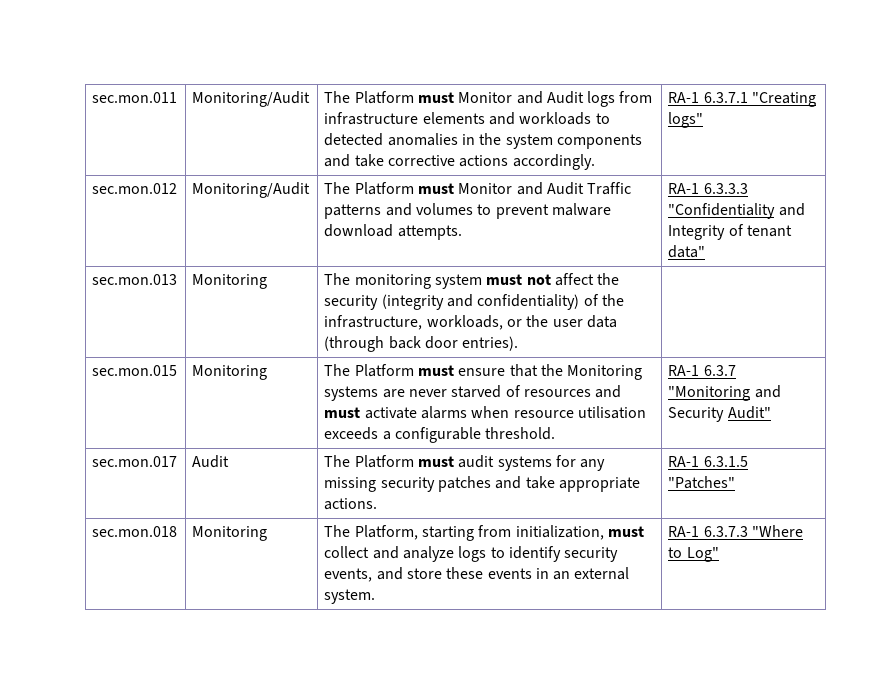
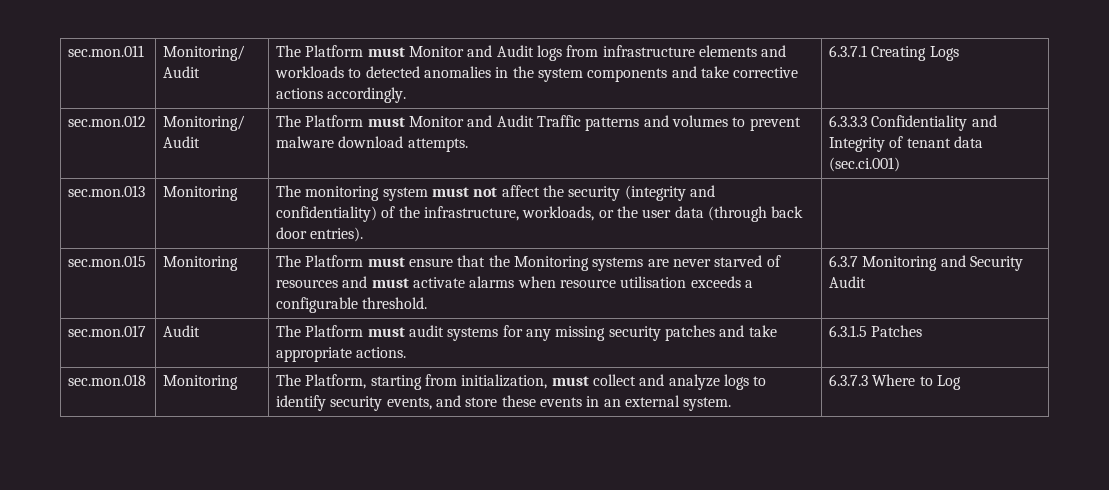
- sec.mon.011 | Monitoring/Audit | The Platform must Monitor and Audit logs from infrastructure elements and workloads to detected anomalies in the system components and take corrective actions accordingly. | RA-1 6.3.7.1 "Creating logs"
+ sec.mon.011 | Monitoring/ Audit | The Platform must Monitor and Audit logs from infrastructure elements and workloads to detected anomalies in the system components and take corrective actions accordingly. | 6.3.7.1 Creating Logs
- sec.mon.012 | Monitoring/Audit | The Platform must Monitor and Audit Traffic patterns and volumes to prevent malware download attempts. | RA-1 6.3.3.3 "Confidentiality and Integrity of tenant data"
+ sec.mon.012 | Monitoring/ Audit | The Platform must Monitor and Audit Traffic patterns and volumes to prevent malware download attempts. | 6.3.3.3 Confidentiality and Integrity of tenant data (sec.ci.001)
- sec.mon.015 | Monitoring | The Platform must ensure that the Monitoring systems are never starved of resources and must activate alarms when resource utilisation exceeds a configurable threshold. | RA-1 6.3.7 "Monitoring and Security Audit"
+ sec.mon.015 | Monitoring | The Platform must ensure that the Monitoring systems are never starved of resources and must activate alarms when resource utilisation exceeds a configurable threshold. | 6.3.7 Monitoring and Security Audit
- sec.mon.017 | Audit | The Platform must audit systems for any missing security patches and take appropriate actions. | RA-1 6.3.1.5 "Patches"
+ sec.mon.017 | Audit | The Platform must audit systems for any missing security patches and take appropriate actions. | 6.3.1.5 Patches
- sec.mon.018 | Monitoring | The Platform, starting from initialization, must collect and analyze logs to identify security events, and store these events in an external system. | RA-1 6.3.7.3 "Where to Log"
+ sec.mon.018 | Monitoring | The Platform, starting from initialization, must collect and analyze logs to identify security events, and store these events in an external system. | 6.3.7.3 Where to Log

